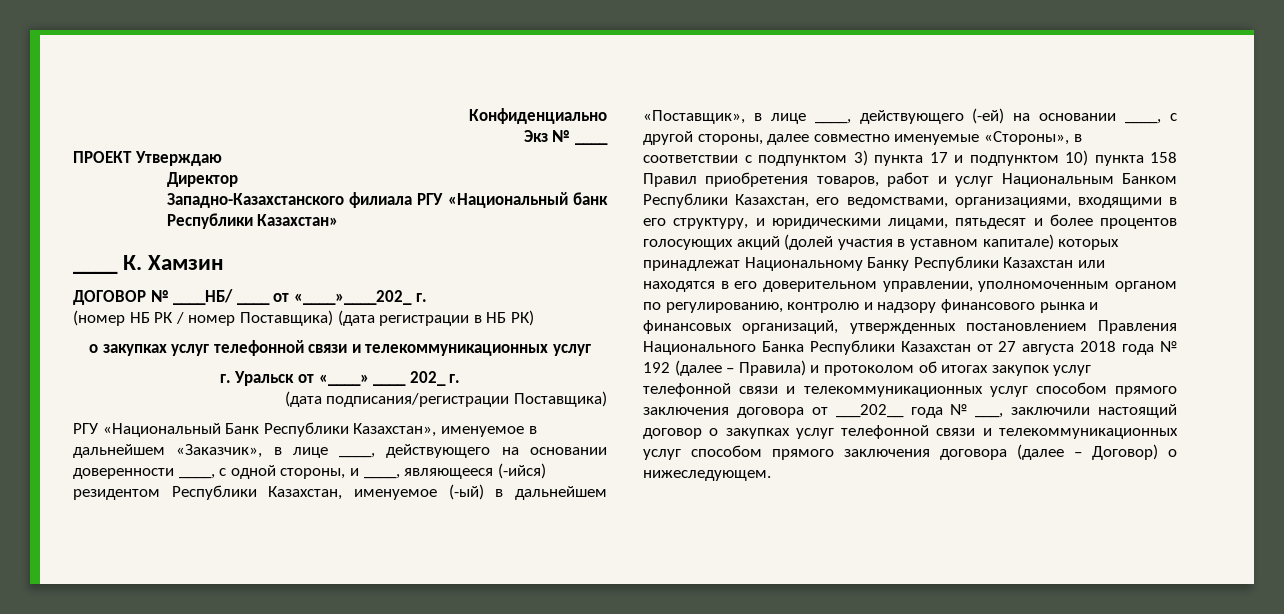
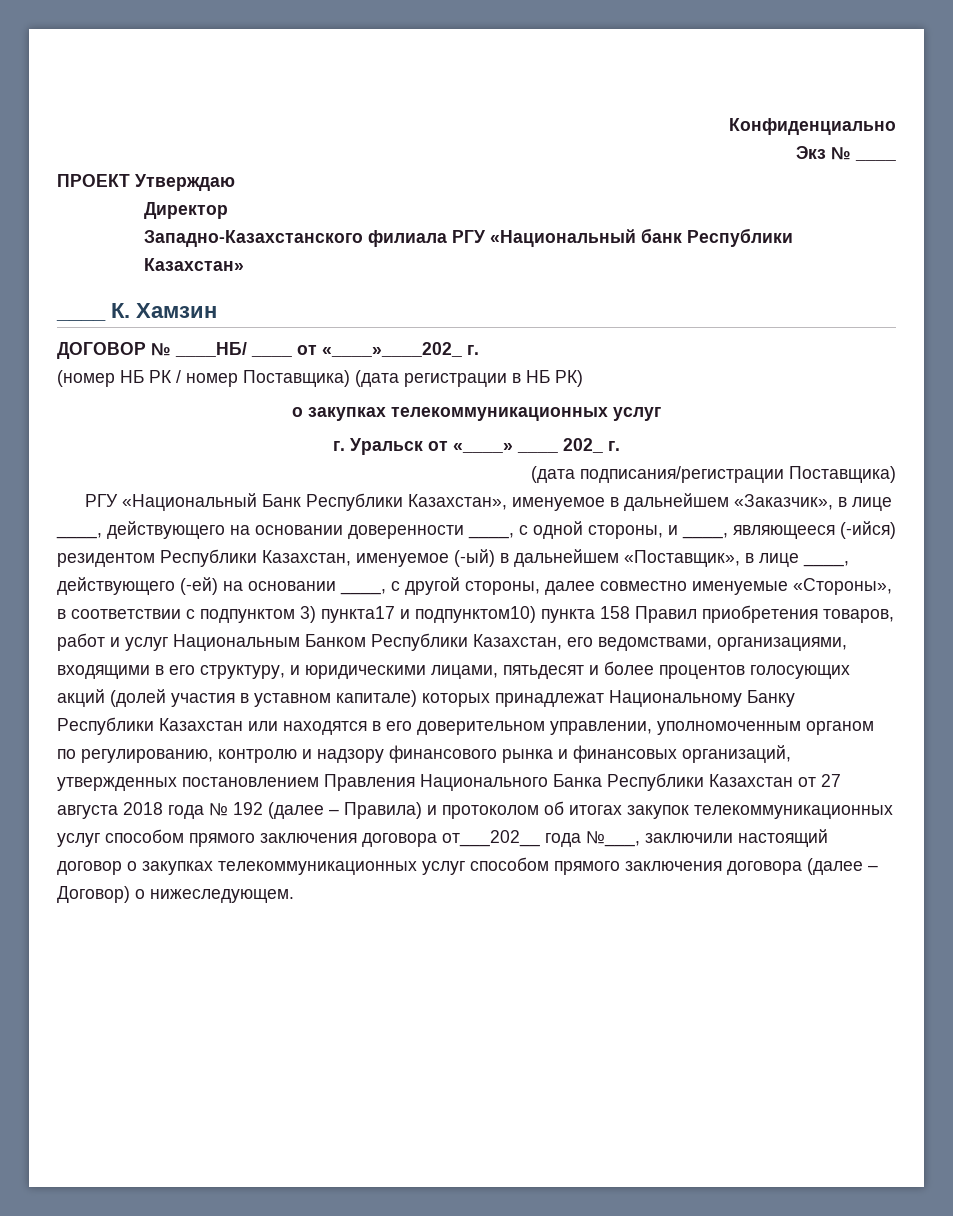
  (номер НБ РК / номер Поставщика) (дата регистрации в НБ РК)
- о закупках услуг телефонной связи и телекоммуникационных услуг
+ о закупках телекоммуникационных услуг
- РГУ «Национальный Банк Республики Казахстан», именуемое в дальнейшем «Заказчик», в лице ____, действующего на основании доверенности ____, с одной стороны, и ____, являющееся (-ийся) резидентом Республики Казахстан, именуемое (-ый) в дальнейшем «Поставщик», в лице ____, действующего (-ей) на основании ____, с другой стороны, далее совместно именуемые «Стороны», в соответствии с подпунктом 3) пункта 17 и подпунктом 10) пункта 158 Правил приобретения товаров, работ и услуг Национальным Банком Республики Казахстан, его ведомствами, организациями, входящими в его структуру, и юридическими лицами, пятьдесят и более процентов голосующих акций (долей участия в уставном капитале) которых принадлежат Национальному Банку Республики Казахстан или находятся в его доверительном управлении, уполномоченным органом по регулированию, контролю и надзору финансового рынка и финансовых организаций, утвержденных постановлением Правления Национального Банка Республики Казахстан от 27 августа 2018 года № 192 (далее – Правила) и протоколом об итогах закупок услуг телефонной связи и телекоммуникационных услуг способом прямого заключения договора от ___202__ года № ___, заключили настоящий договор о закупках услуг телефонной связи и телекоммуникационных услуг способом прямого заключения договора (далее – Договор) о нижеследующем.
+ РГУ «Национальный Банк Республики Казахстан», именуемое в дальнейшем «Заказчик», в лице ____, действующего на основании доверенности ____, с одной стороны, и ____, являющееся (-ийся) резидентом Республики Казахстан, именуемое (-ый) в дальнейшем «Поставщик», в лице ____, действующего (-ей) на основании ____, с другой стороны, далее совместно именуемые «Стороны», в соответствии с подпунктом 3) пункта17 и подпунктом10) пункта 158 Правил приобретения товаров, работ и услуг Национальным Банком Республики Казахстан, его ведомствами, организациями, входящими в его структуру, и юридическими лицами, пятьдесят и более процентов голосующих акций (долей участия в уставном капитале) которых принадлежат Национальному Банку Республики Казахстан или находятся в его доверительном управлении, уполномоченным органом по регулированию, контролю и надзору финансового рынка и финансовых организаций, утвержденных постановлением Правления Национального Банка Республики Казахстан от 27 августа 2018 года № 192 (далее – Правила) и протоколом об итогах закупок телекоммуникационных услуг способом прямого заключения договора от___202__ года №___, заключили настоящий договор о закупках телекоммуникационных услуг способом прямого заключения договора (далее – Договор) о нижеследующем.

